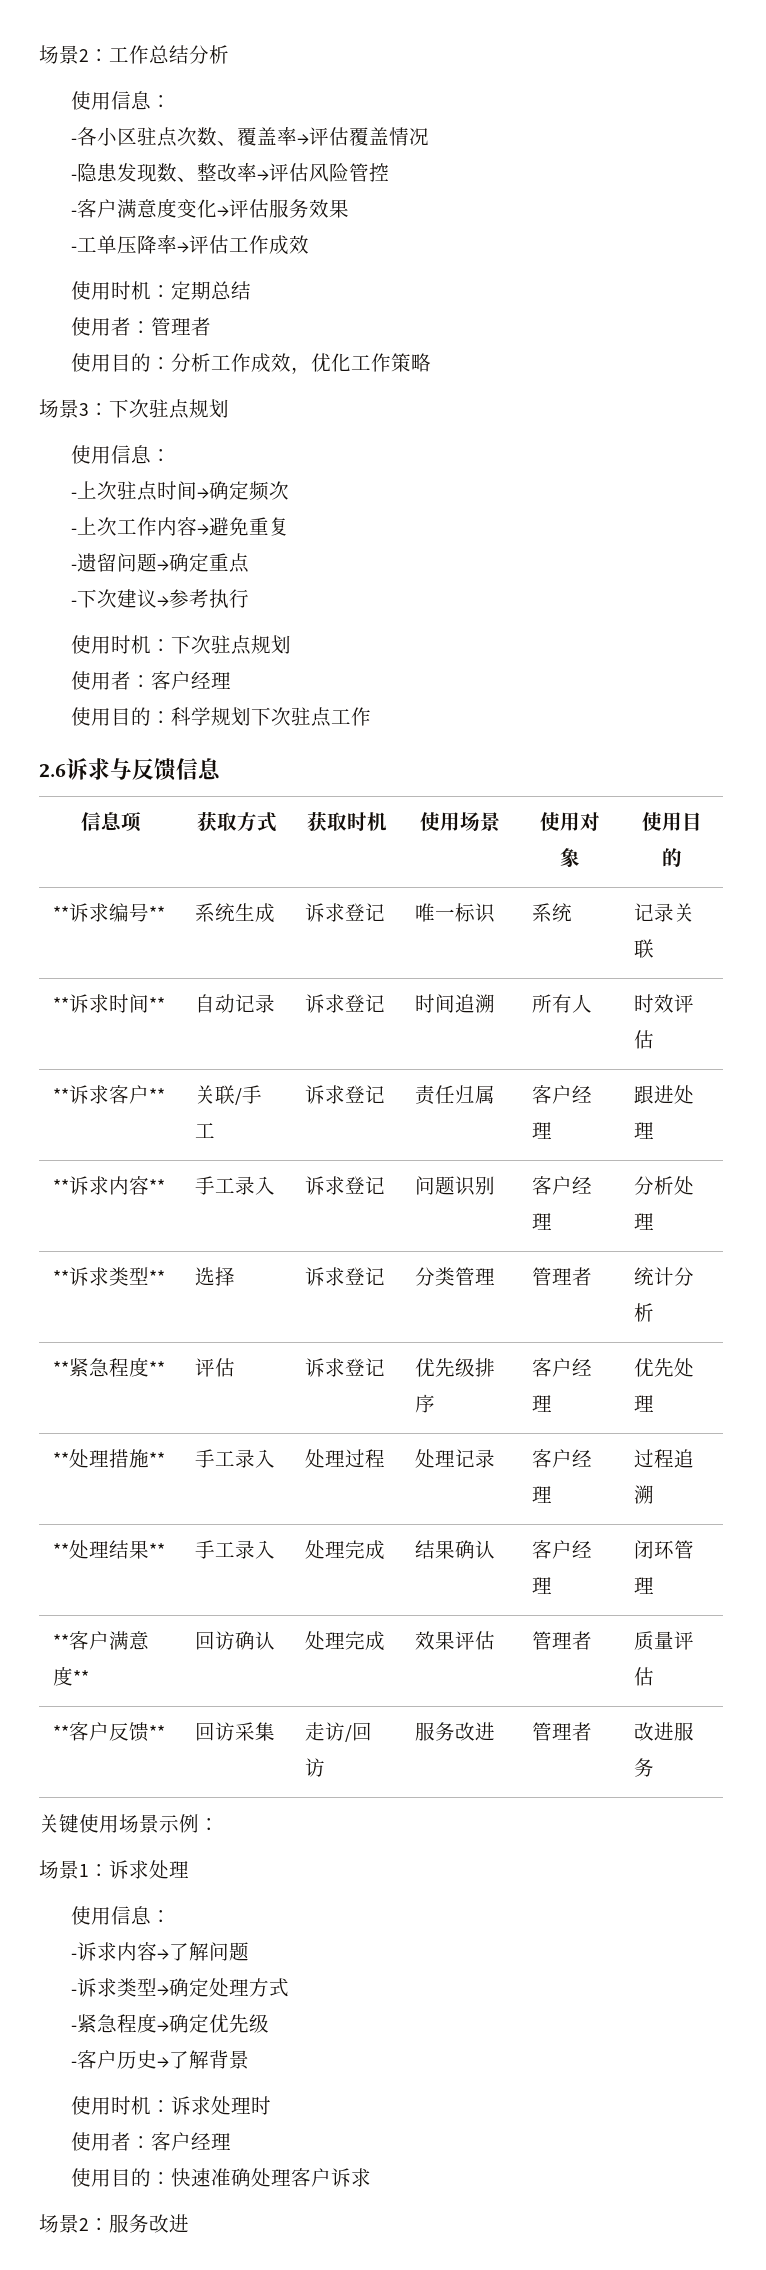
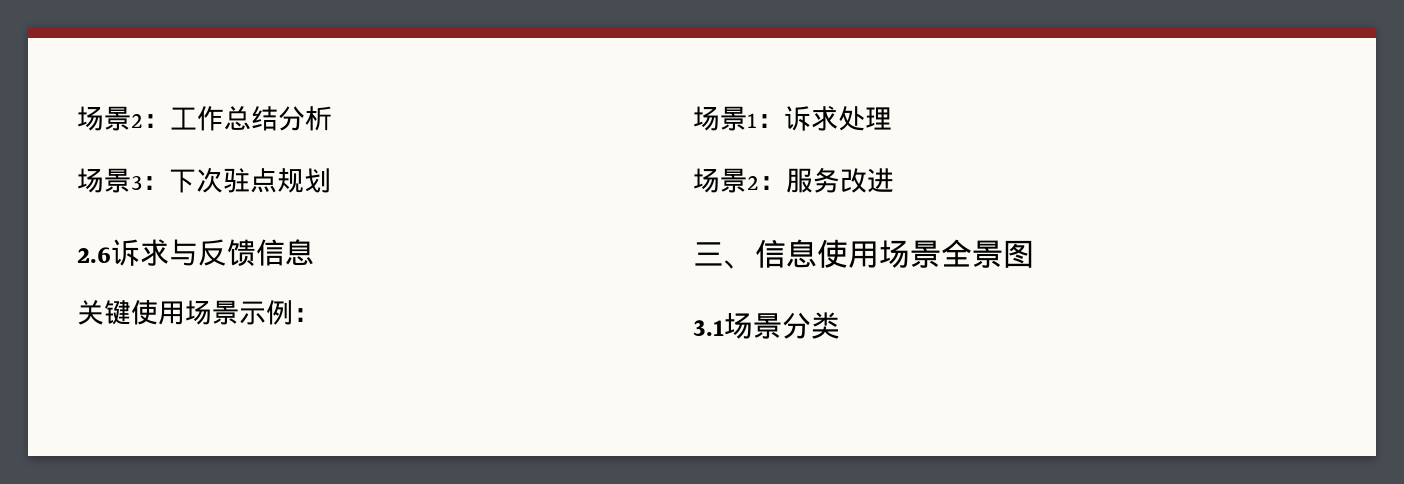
  场景2：工作总结分析
- 使用信息：
- -各小区驻点次数、覆盖率→评估覆盖情况
- -隐患发现数、整改率→评估风险管控
- -客户满意度变化→评估服务效果
- -工单压降率→评估工作成效
- 使用时机：定期总结
- 使用者：管理者
- 使用目的：分析工作成效，优化工作策略
  场景3：下次驻点规划
- 使用信息：
- -上次驻点时间→确定频次
- -上次工作内容→避免重复
- -遗留问题→确定重点
- -下次建议→参考执行
- 使用时机：下次驻点规划
- 使用者：客户经理
- 使用目的：科学规划下次驻点工作
- 信息项 | 获取方式 | 获取时机 | 使用场景 | 使用对象 | 使用目的
- **诉求编号** | 系统生成 | 诉求登记 | 唯一标识 | 系统 | 记录关联
- **诉求时间** | 自动记录 | 诉求登记 | 时间追溯 | 所有人 | 时效评估
- **诉求客户** | 关联/手工 | 诉求登记 | 责任归属 | 客户经理 | 跟进处理
- **诉求内容** | 手工录入 | 诉求登记 | 问题识别 | 客户经理 | 分析处理
- **诉求类型** | 选择 | 诉求登记 | 分类管理 | 管理者 | 统计分析
- **紧急程度** | 评估 | 诉求登记 | 优先级排序 | 客户经理 | 优先处理
- **处理措施** | 手工录入 | 处理过程 | 处理记录 | 客户经理 | 过程追溯
- **处理结果** | 手工录入 | 处理完成 | 结果确认 | 客户经理 | 闭环管理
- **客户满意度** | 回访确认 | 处理完成 | 效果评估 | 管理者 | 质量评估
- **客户反馈** | 回访采集 | 走访/回访 | 服务改进 | 管理者 | 改进服务
  场景1：诉求处理
- 使用信息：
- -诉求内容→了解问题
- -诉求类型→确定处理方式
- -紧急程度→确定优先级
- -客户历史→了解背景
- 使用时机：诉求处理时
- 使用者：客户经理
- 使用目的：快速准确处理客户诉求
+ 三、信息使用场景全景图
+ 3.1场景分类

